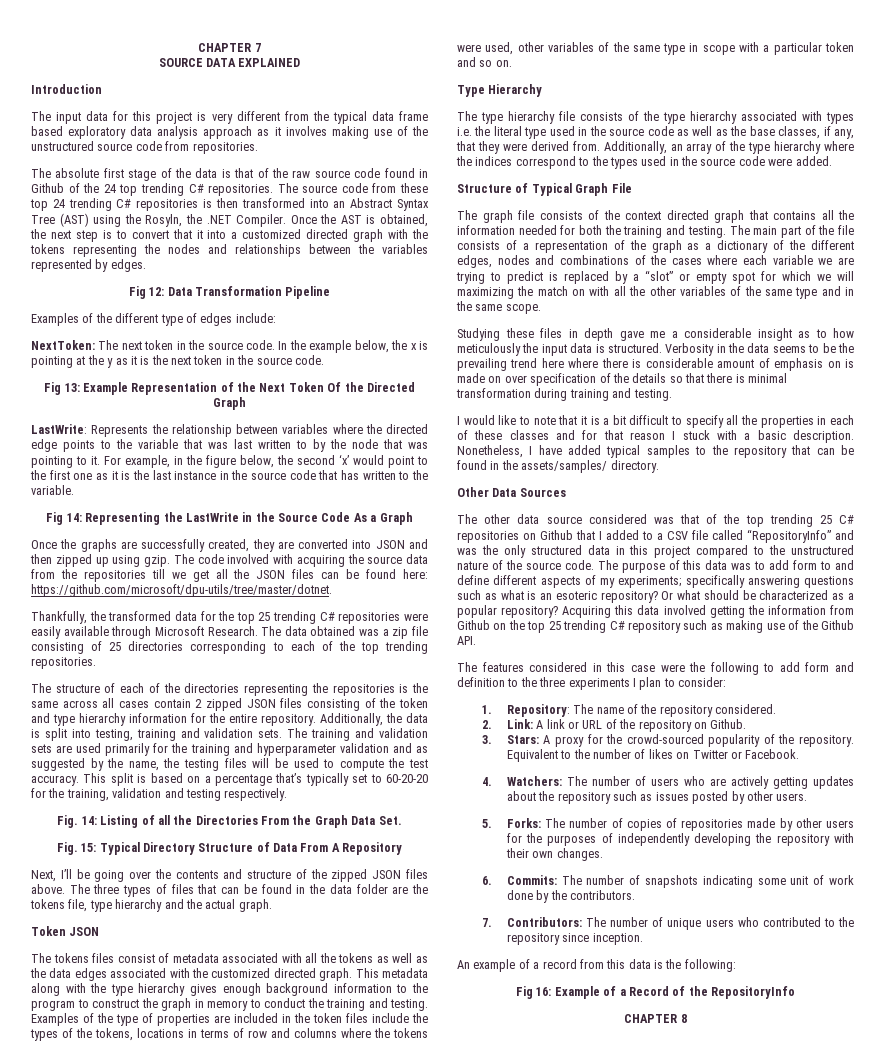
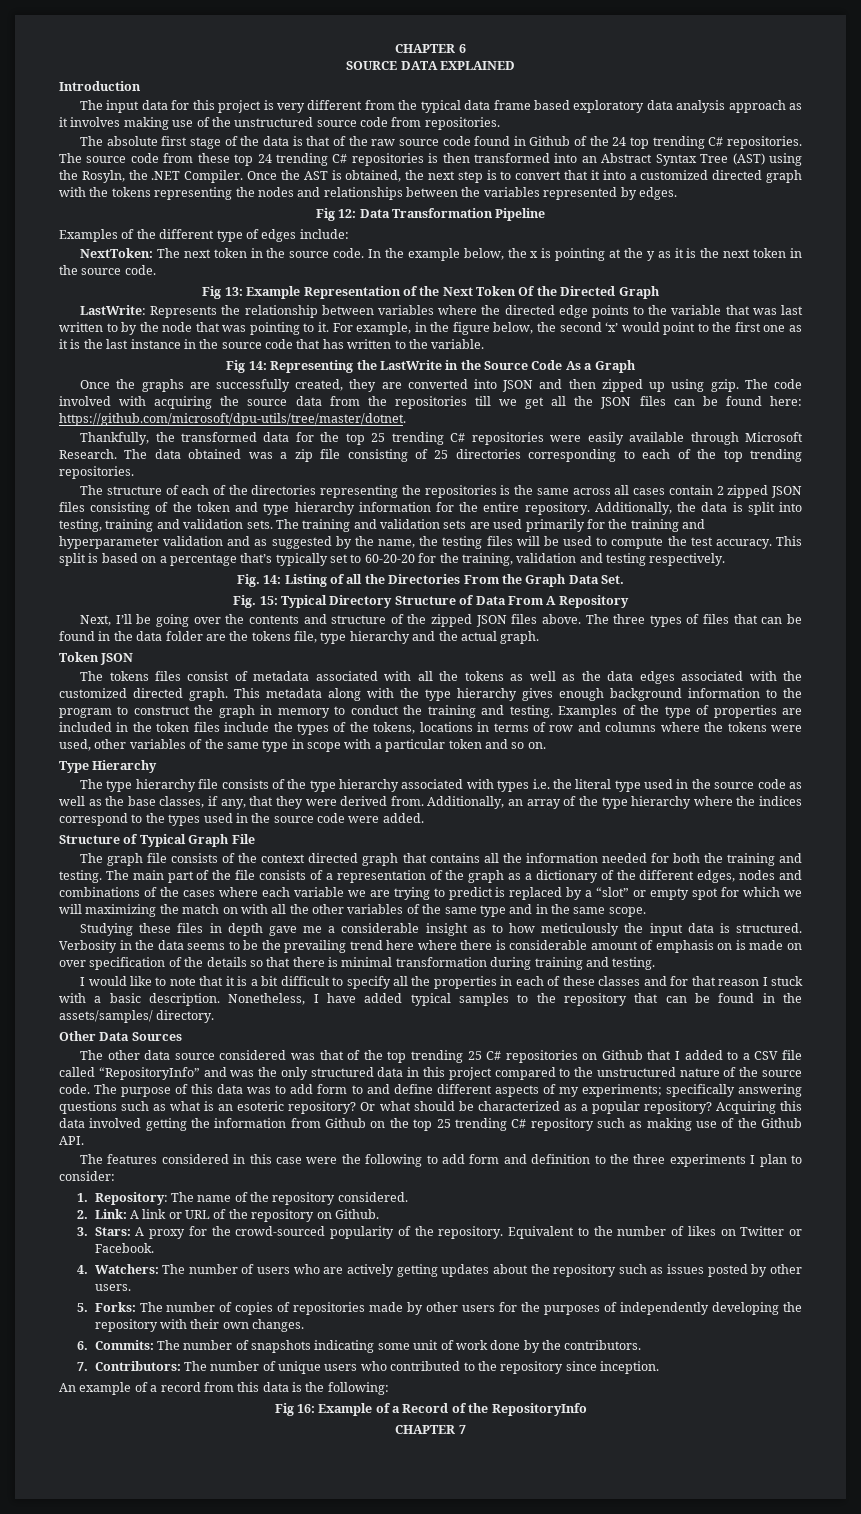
- CHAPTER 7
+ CHAPTER 6
- CHAPTER 8
+ CHAPTER 7

